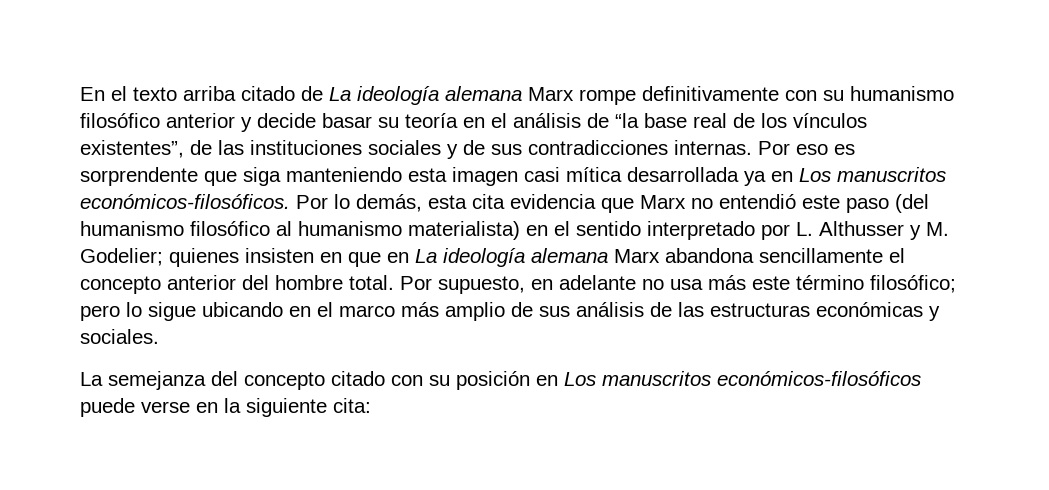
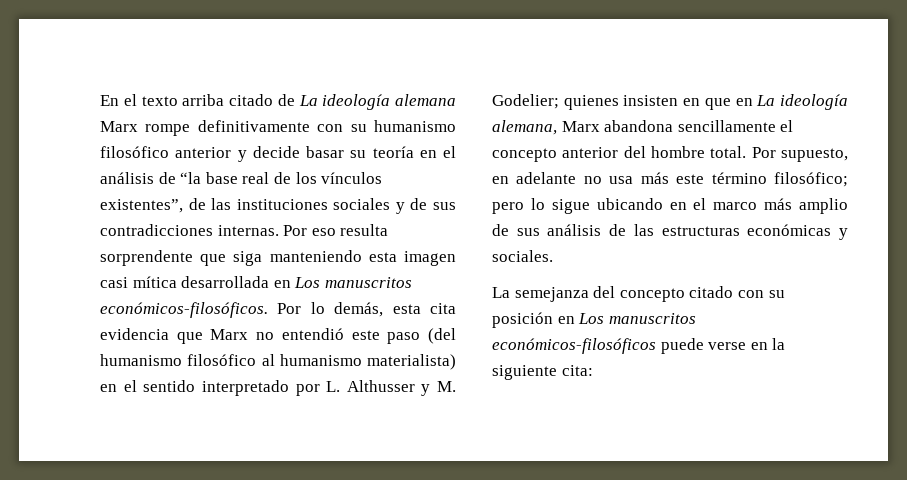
- Por eso es sorprendente que siga manteniendo esta imagen casi mítica desarrollada ya en Los manuscritos económicos-filosóficos.
+ Por eso resulta sorprendente que siga manteniendo esta imagen casi mítica desarrollada en Los manuscritos económicos-filosóficos.
- Por lo demás, esta cita evidencia que Marx no entendió este paso (del humanismo filosófico al humanismo materialista) en el sentido interpretado por L. Althusser y M. Godelier; quienes insisten en que en La ideología alemana Marx abandona sencillamente el concepto anterior del hombre total.
+ Por lo demás, esta cita evidencia que Marx no entendió este paso (del humanismo filosófico al humanismo materialista) en el sentido interpretado por L. Althusser y M. Godelier; quienes insisten en que en La ideología alemana, Marx abandona sencillamente el concepto anterior del hombre total.

